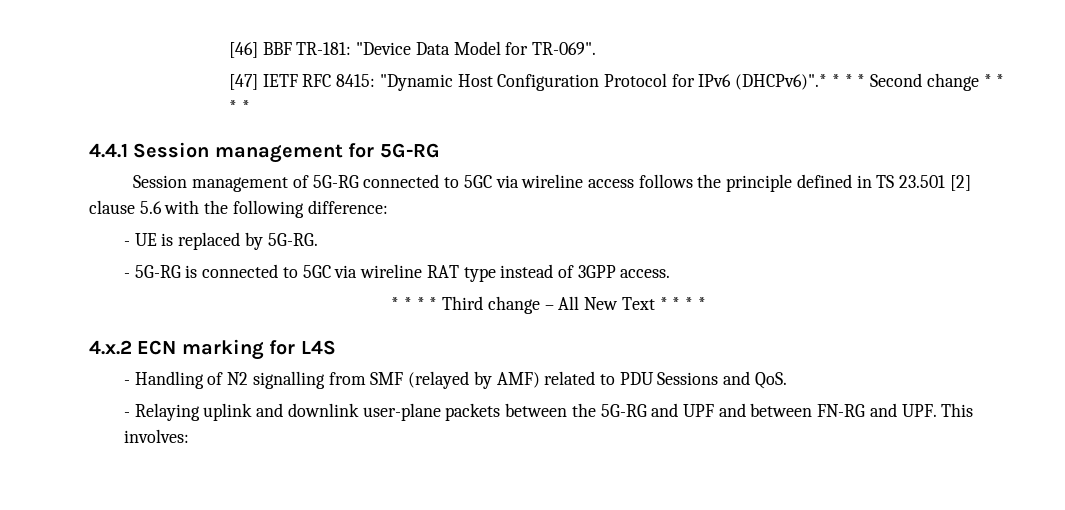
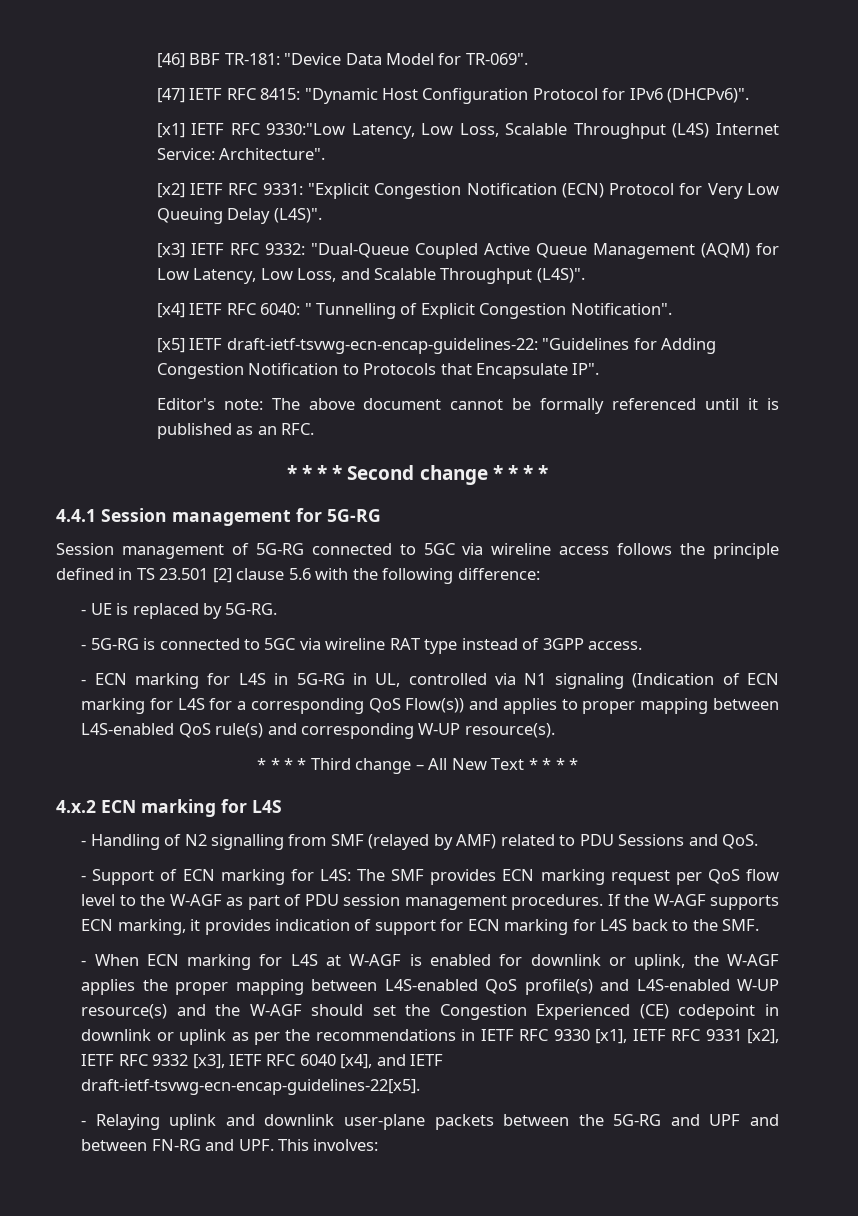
- [47] IETF RFC 8415: "Dynamic Host Configuration Protocol for IPv6 (DHCPv6)".* * * * Second change * * * *
+ [47] IETF RFC 8415: "Dynamic Host Configuration Protocol for IPv6 (DHCPv6)".
+ [x1] IETF RFC 9330:"Low Latency, Low Loss, Scalable Throughput (L4S) Internet Service: Architecture".
+ [x2] IETF RFC 9331: "Explicit Congestion Notification (ECN) Protocol for Very Low Queuing Delay (L4S)".
+ [x3] IETF RFC 9332: "Dual-Queue Coupled Active Queue Management (AQM) for Low Latency, Low Loss, and Scalable Throughput (L4S)".
+ [x4] IETF RFC 6040: " Tunnelling of Explicit Congestion Notification".
+ [x5] IETF draft-ietf-tsvwg-ecn-encap-guidelines-22: "Guidelines for Adding Congestion Notification to Protocols that Encapsulate IP".
+ Editor's note: The above document cannot be formally referenced until it is published as an RFC.
+ * * * * Second change * * * *
+ - ECN marking for L4S in 5G-RG in UL, controlled via N1 signaling (Indication of ECN marking for L4S for a corresponding QoS Flow(s)) and applies to proper mapping between L4S-enabled QoS rule(s) and corresponding W-UP resource(s).
+ - Support of ECN marking for L4S: The SMF provides ECN marking request per QoS flow level to the W-AGF as part of PDU session management procedures. If the W-AGF supports ECN marking, it provides indication of support for ECN marking for L4S back to the SMF.
+ - When ECN marking for L4S at W-AGF is enabled for downlink or uplink, the W-AGF applies the proper mapping between L4S-enabled QoS profile(s) and L4S-enabled W-UP resource(s) and the W-AGF should set the Congestion Experienced (CE) codepoint in downlink or uplink as per the recommendations in IETF RFC 9330 [x1], IETF RFC 9331 [x2], IETF RFC 9332 [x3], IETF RFC 6040 [x4], and IETF draft-ietf-tsvwg-ecn-encap-guidelines-22[x5].

